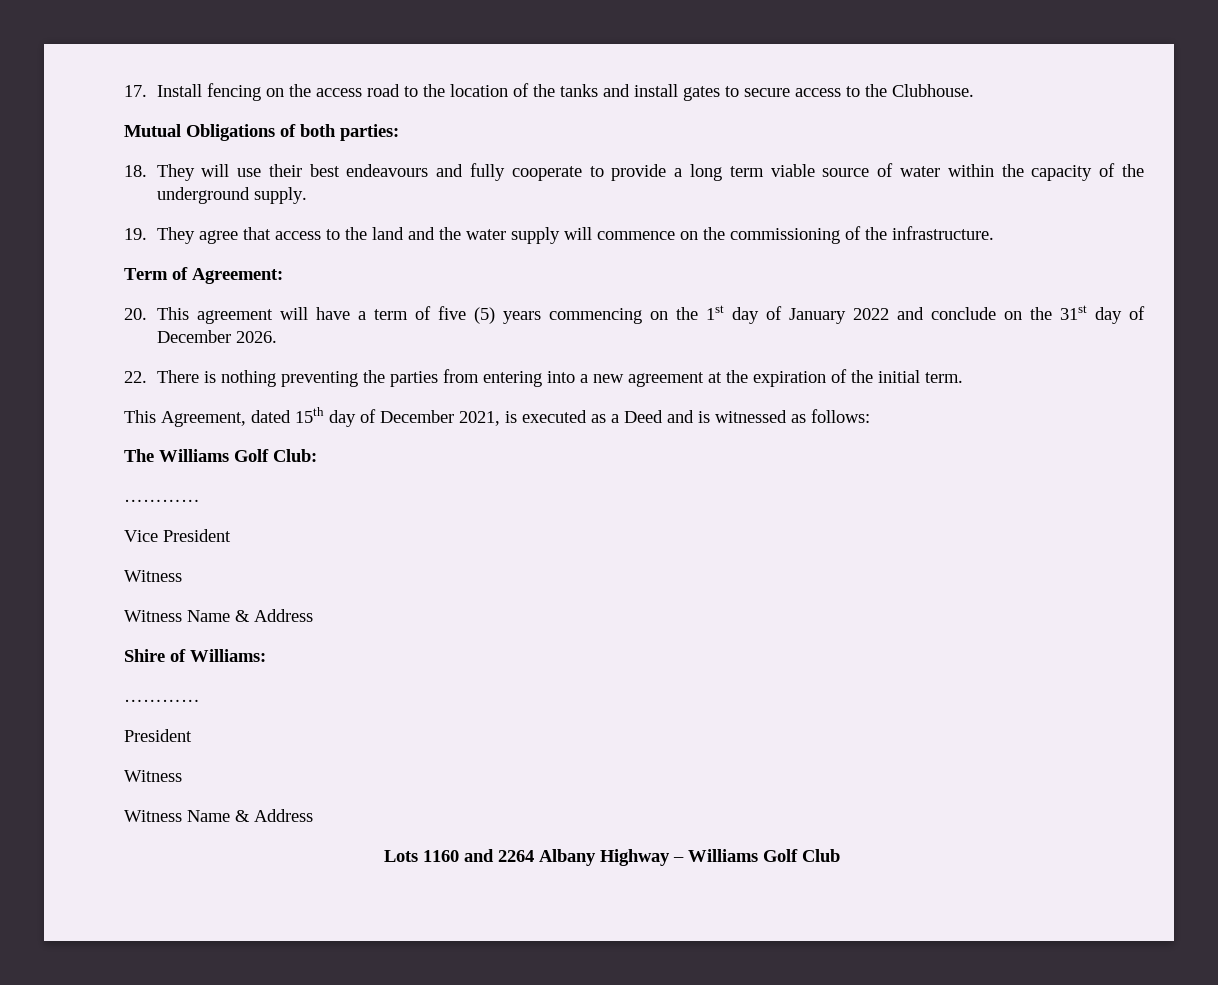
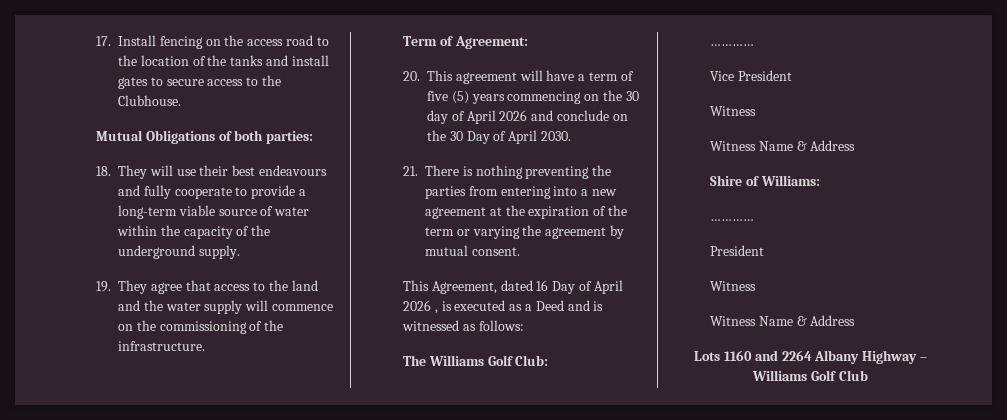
- 18. They will use their best endeavours and fully cooperate to provide a long term viable source of water within the capacity of the underground supply.
+ 18. They will use their best endeavours and fully cooperate to provide a long-term viable source of water within the capacity of the underground supply.
- 20. This agreement will have a term of five (5) years commencing on the 1st day of January 2022 and conclude on the 31st day of December 2026.
- 22. There is nothing preventing the parties from entering into a new agreement at the expiration of the initial term.
- This Agreement, dated 15th day of December 2021, is executed as a Deed and is witnessed as follows:
+ 20. This agreement will have a term of five (5) years commencing on the 30 day of April 2026 and conclude on the 30 Day of April 2030.
+ 21. There is nothing preventing the parties from entering into a new agreement at the expiration of the term or varying the agreement by mutual consent.
+ This Agreement, dated 16 Day of April 2026 , is executed as a Deed and is witnessed as follows:

